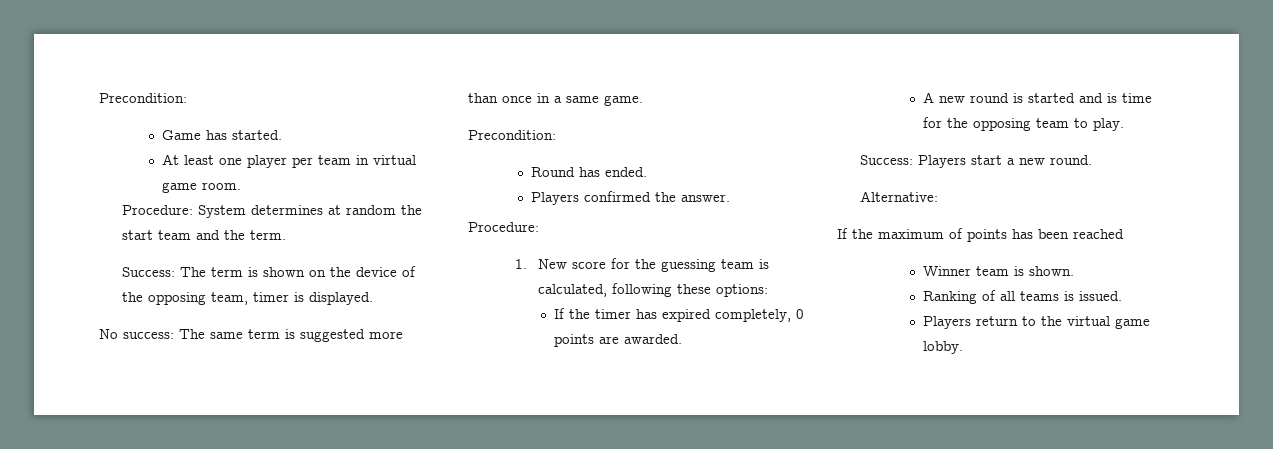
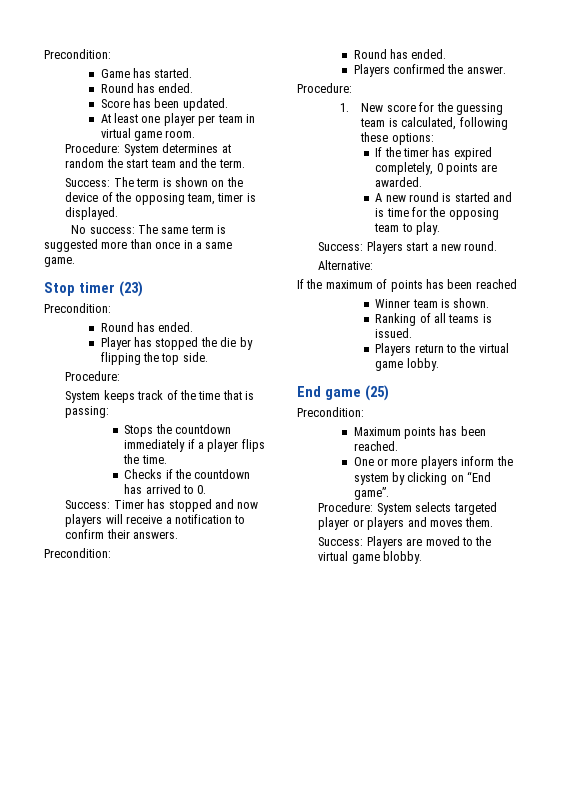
  Game has started.
+ Round has ended.
+ Score has been updated.
+ Stop timer (23)
+ Precondition:
+ Round has ended.
+ Player has stopped the die by flipping the top side.
+ Procedure:
+ System keeps track of the time that is passing:
+ Stops the countdown immediately if a player flips the time.
+ Checks if the countdown has arrived to 0.
+ Success: Timer has stopped and now players will receive a notification to confirm their answers.
+ End game (25)
+ Precondition:
+ Maximum points has been reached.
+ One or more players inform the system by clicking on “End game”.
+ Procedure: System selects targeted player or players and moves them.
+ Success: Players are moved to the virtual game blobby.

